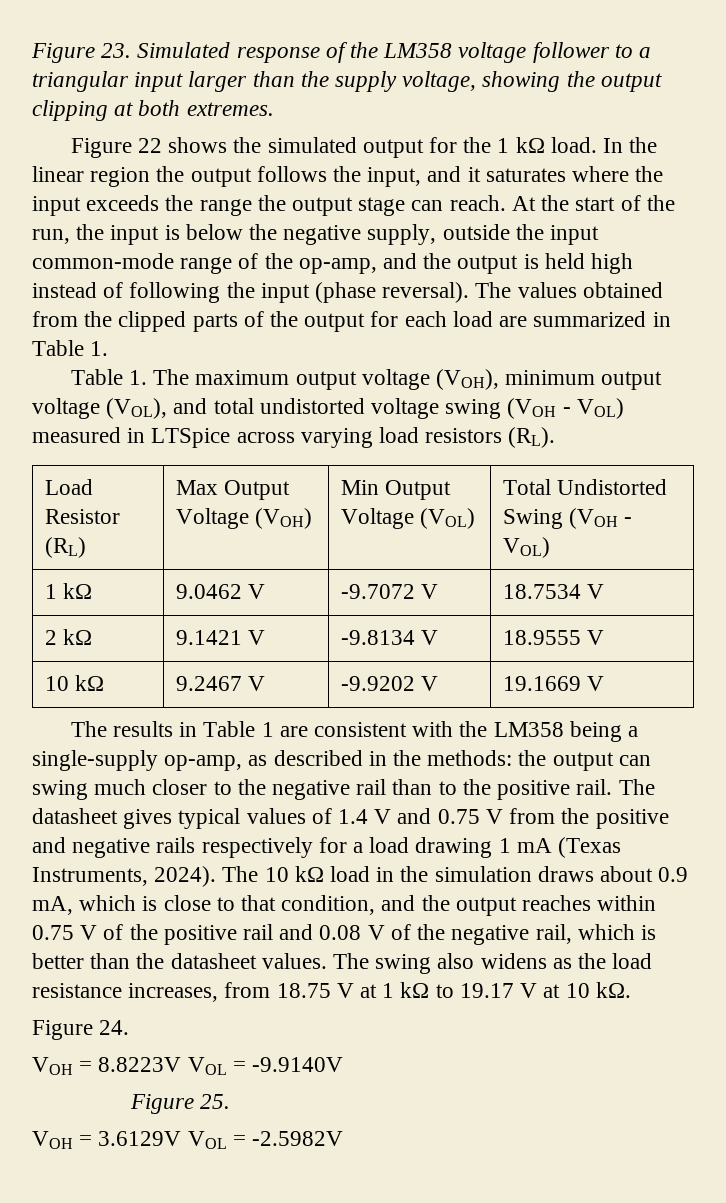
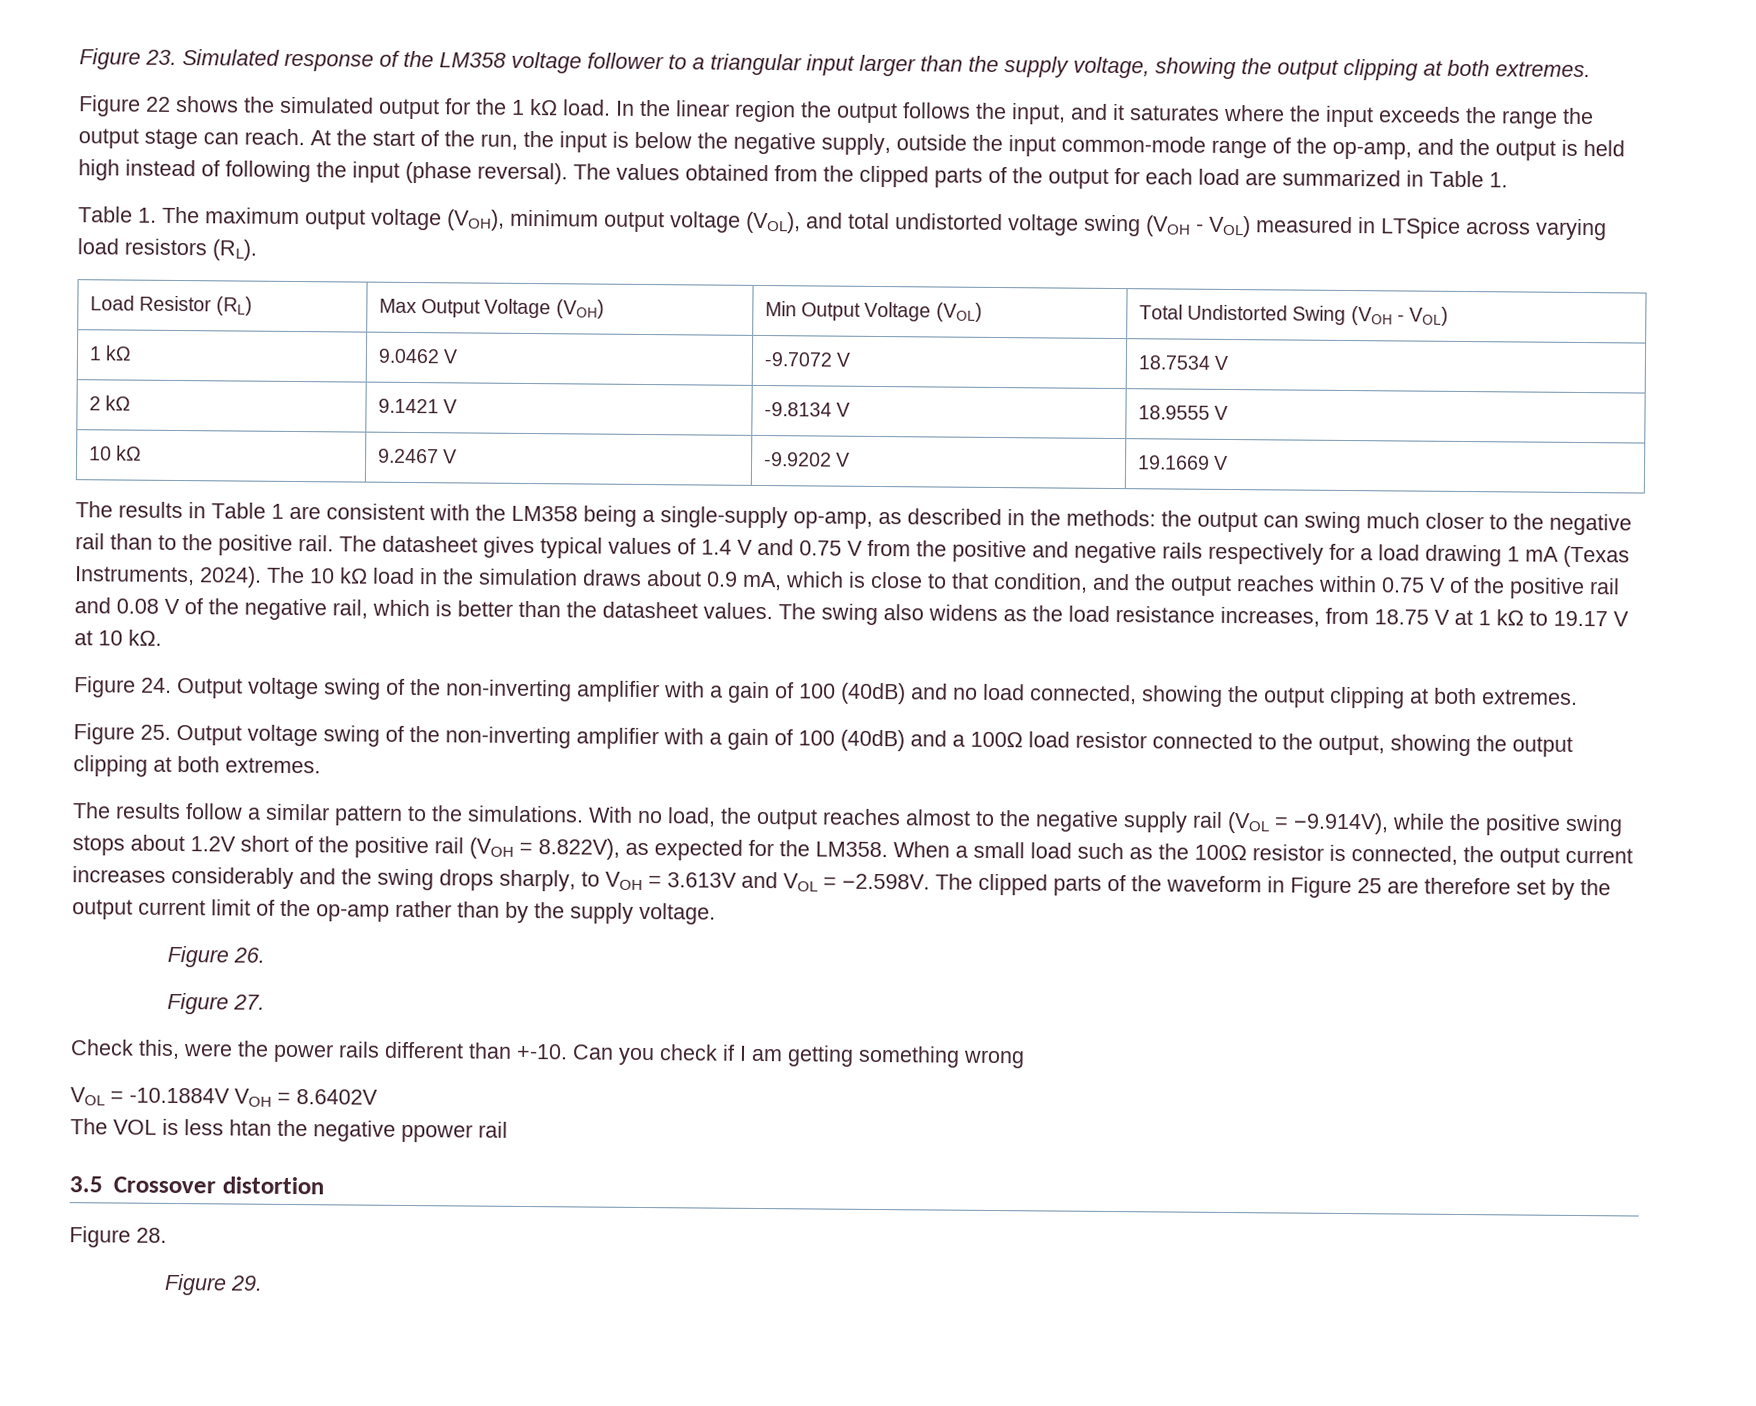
- Figure 24.
- VOH = 8.8223V VOL = -9.9140V
- Figure 25.
- VOH = 3.6129V VOL = -2.5982V
+ Figure 24. Output voltage swing of the non-inverting amplifier with a gain of 100 (40dB) and no load connected, showing the output clipping at both extremes.
+ Figure 25. Output voltage swing of the non-inverting amplifier with a gain of 100 (40dB) and a 100Ω load resistor connected to the output, showing the output clipping at both extremes.
+ The results follow a similar pattern to the simulations. With no load, the output reaches almost to the negative supply rail (VOL = −9.914V), while the positive swing stops about 1.2V short of the positive rail (VOH = 8.822V), as expected for the LM358. When a small load such as the 100Ω resistor is connected, the output current increases considerably and the swing drops sharply, to VOH = 3.613V and VOL = −2.598V. The clipped parts of the waveform in Figure 25 are therefore set by the output current limit of the op-amp rather than by the supply voltage.
+ Figure 26.
+ Figure 27.
+ Check this, were the power rails different than +-10. Can you check if I am getting something wrong
+ VOL = -10.1884V VOH = 8.6402V
+ The VOL is less htan the negative ppower rail
+ 3.5 Crossover distortion
+ Figure 28.
+ Figure 29.

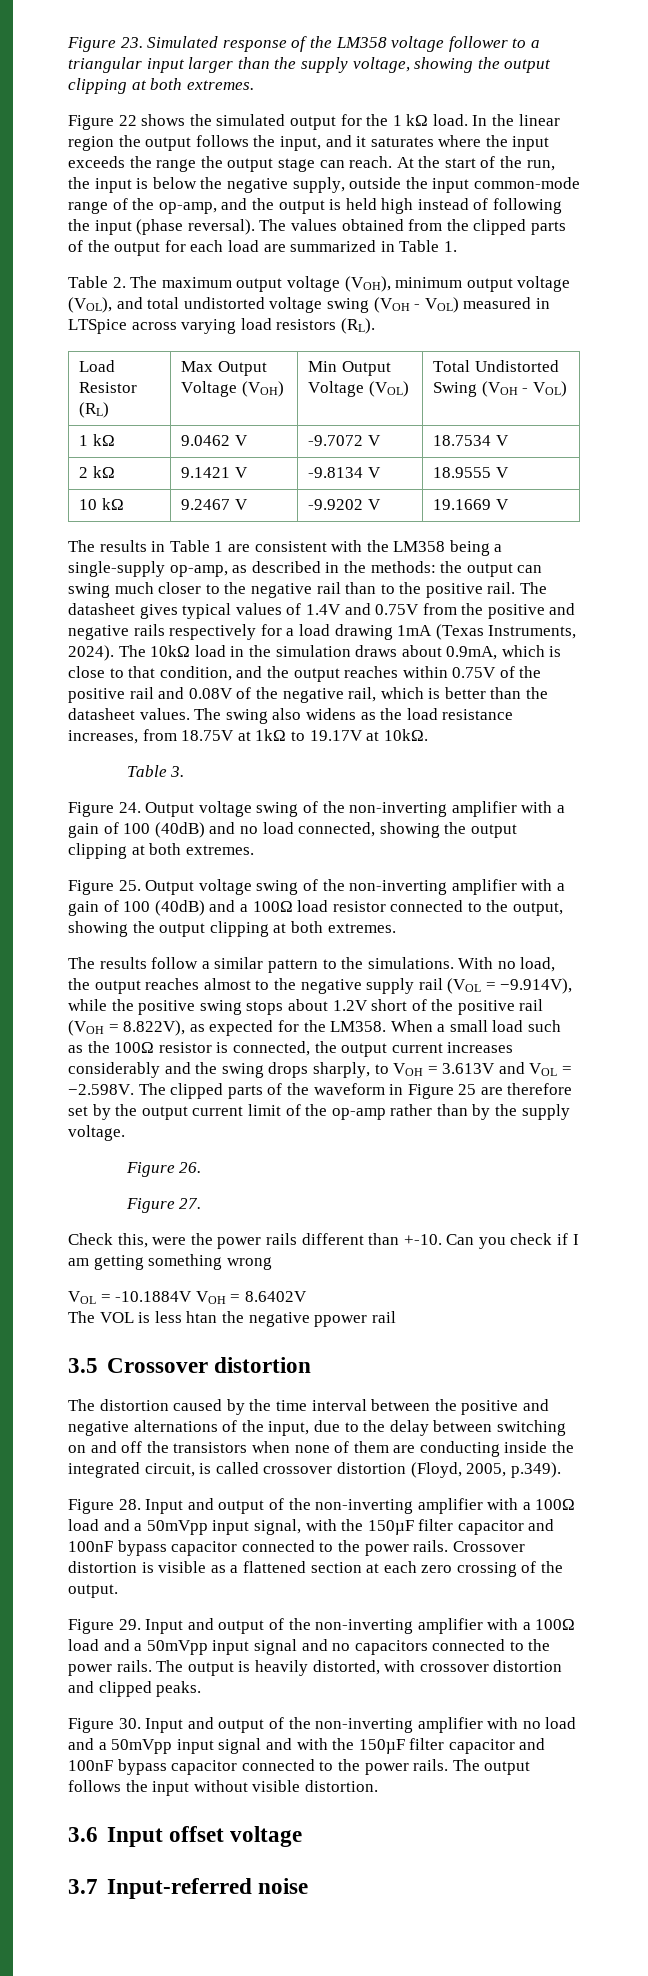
- Table 1. The maximum output voltage (VOH), minimum output voltage (VOL), and total undistorted voltage swing (VOH - VOL) measured in LTSpice across varying load resistors (RL).
+ Table 2. The maximum output voltage (VOH), minimum output voltage (VOL), and total undistorted voltage swing (VOH - VOL) measured in LTSpice across varying load resistors (RL).
- The datasheet gives typical values of 1.4 V and 0.75 V from the positive and negative rails respectively for a load drawing 1 mA (Texas Instruments, 2024).
+ The datasheet gives typical values of 1.4V and 0.75V from the positive and negative rails respectively for a load drawing 1mA (Texas Instruments, 2024).
- The 10 kΩ load in the simulation draws about 0.9 mA, which is close to that condition, and the output reaches within 0.75 V of the positive rail and 0.08 V of the negative rail, which is better than the datasheet values.
+ The 10kΩ load in the simulation draws about 0.9mA, which is close to that condition, and the output reaches within 0.75V of the positive rail and 0.08V of the negative rail, which is better than the datasheet values.
- The swing also widens as the load resistance increases, from 18.75 V at 1 kΩ to 19.17 V at 10 kΩ.
+ The swing also widens as the load resistance increases, from 18.75V at 1kΩ to 19.17V at 10kΩ.
+ Table 3.
- Figure 28.
- Figure 29.
+ The distortion caused by the time interval between the positive and negative alternations of the input, due to the delay between switching on and off the transistors when none of them are conducting inside the integrated circuit, is called crossover distortion (Floyd, 2005, p.349).
+ Figure 28. Input and output of the non-inverting amplifier with a 100Ω load and a 50mVpp input signal, with the 150µF filter capacitor and 100nF bypass capacitor connected to the power rails. Crossover distortion is visible as a flattened section at each zero crossing of the output.
+ Figure 29. Input and output of the non-inverting amplifier with a 100Ω load and a 50mVpp input signal and no capacitors connected to the power rails. The output is heavily distorted, with crossover distortion and clipped peaks.
+ Figure 30. Input and output of the non-inverting amplifier with no load and a 50mVpp input signal and with the 150µF filter capacitor and 100nF bypass capacitor connected to the power rails. The output follows the input without visible distortion.
+ 3.6 Input offset voltage
+ 3.7 Input-referred noise

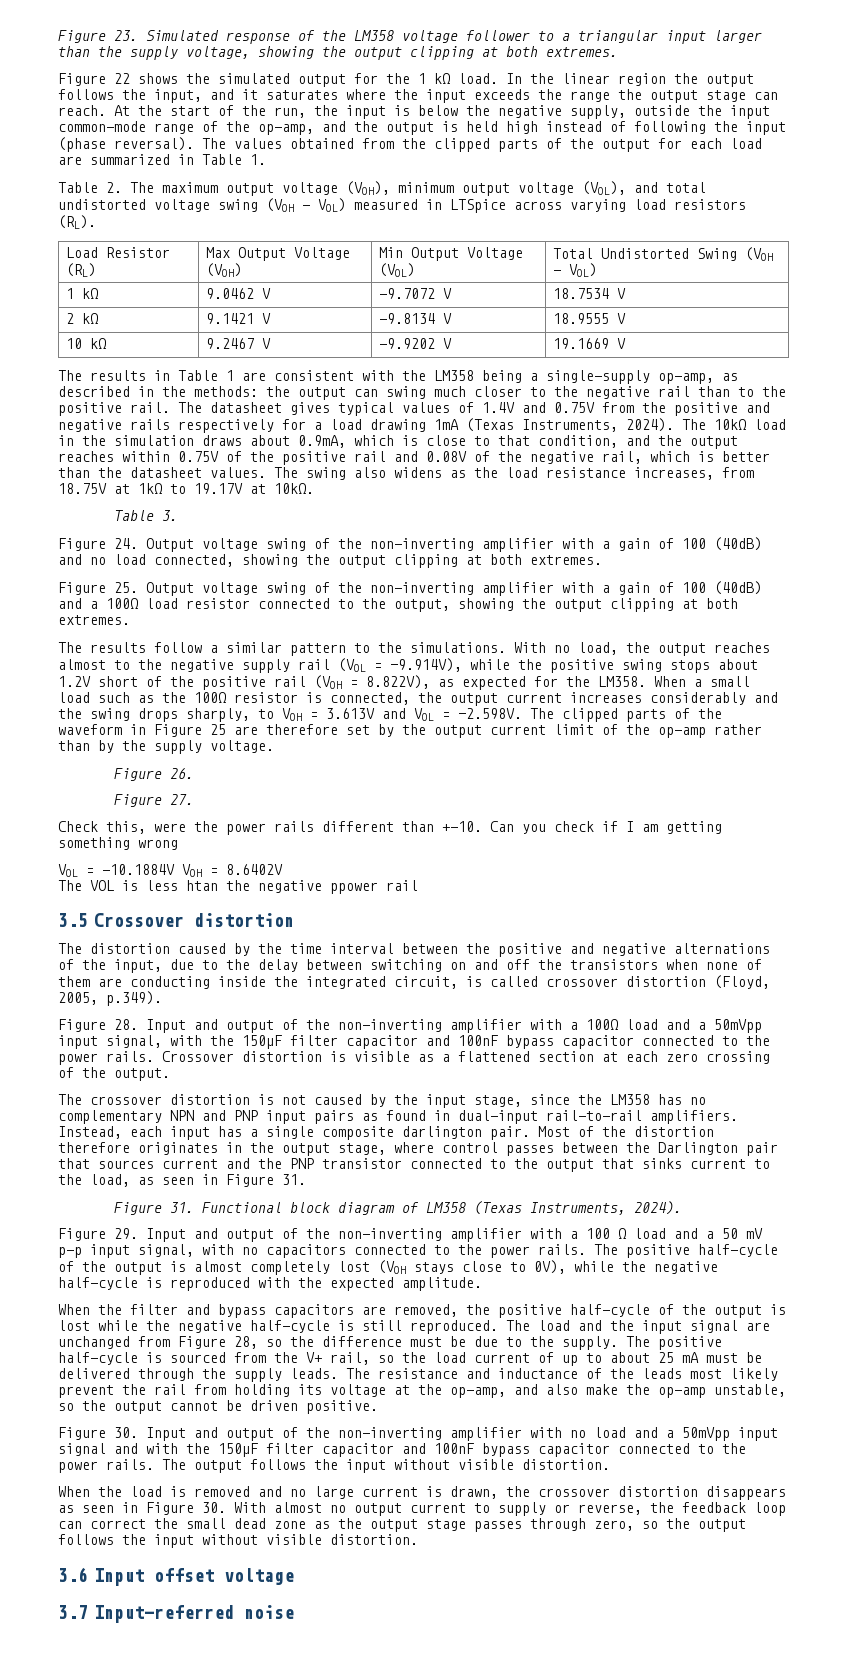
+ The crossover distortion is not caused by the input stage, since the LM358 has no complementary NPN and PNP input pairs as found in dual-input rail-to-rail amplifiers. Instead, each input has a single composite darlington pair. Most of the distortion therefore originates in the output stage, where control passes between the Darlington pair that sources current and the PNP transistor connected to the output that sinks current to the load, as seen in Figure 31.
+ Figure 31. Functional block diagram of LM358 (Texas Instruments, 2024).
- Figure 29. Input and output of the non-inverting amplifier with a 100Ω load and a 50mVpp input signal and no capacitors connected to the power rails.
+ Figure 29. Input and output of the non-inverting amplifier with a 100 Ω load and a 50 mV p-p input signal, with no capacitors connected to the power rails.
- The output is heavily distorted, with crossover distortion and clipped peaks.
+ The positive half-cycle of the output is almost completely lost (VOH stays close to 0V), while the negative half-cycle is reproduced with the expected amplitude.
+ When the filter and bypass capacitors are removed, the positive half-cycle of the output is lost while the negative half-cycle is still reproduced. The load and the input signal are unchanged from Figure 28, so the difference must be due to the supply. The positive half-cycle is sourced from the V+ rail, so the load current of up to about 25 mA must be delivered through the supply leads. The resistance and inductance of the leads most likely prevent the rail from holding its voltage at the op-amp, and also make the op-amp unstable, so the output cannot be driven positive.
+ When the load is removed and no large current is drawn, the crossover distortion disappears as seen in Figure 30. With almost no output current to supply or reverse, the feedback loop can correct the small dead zone as the output stage passes through zero, so the output follows the input without visible distortion.

